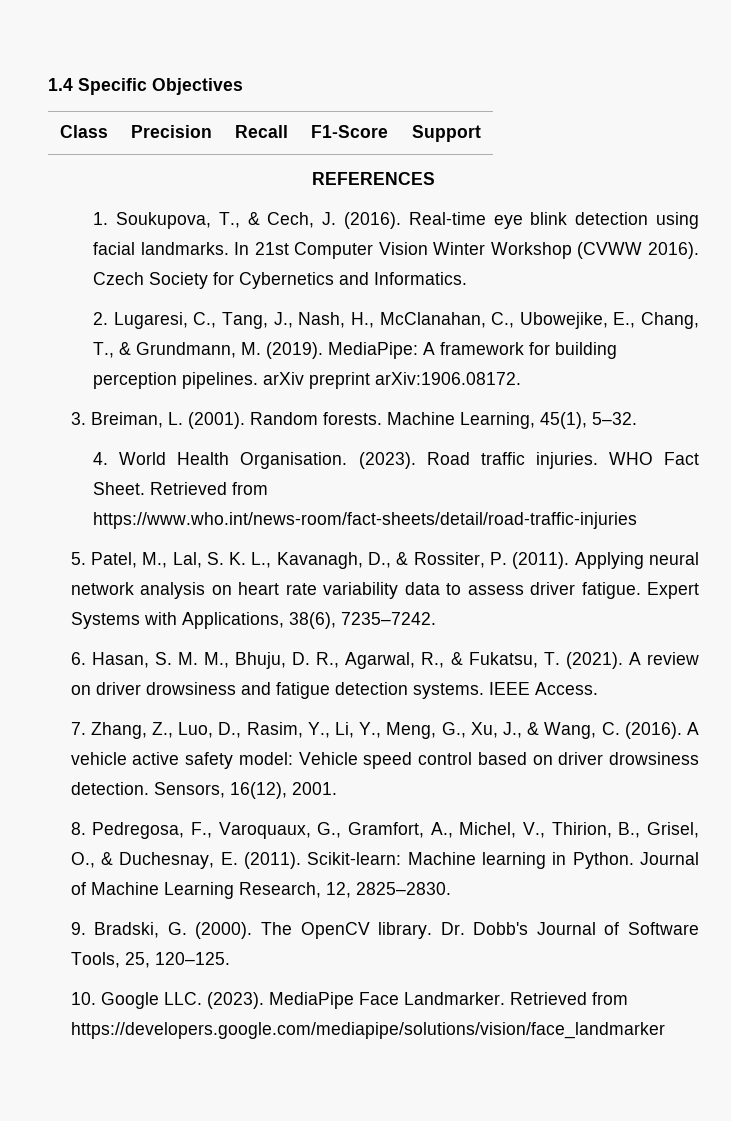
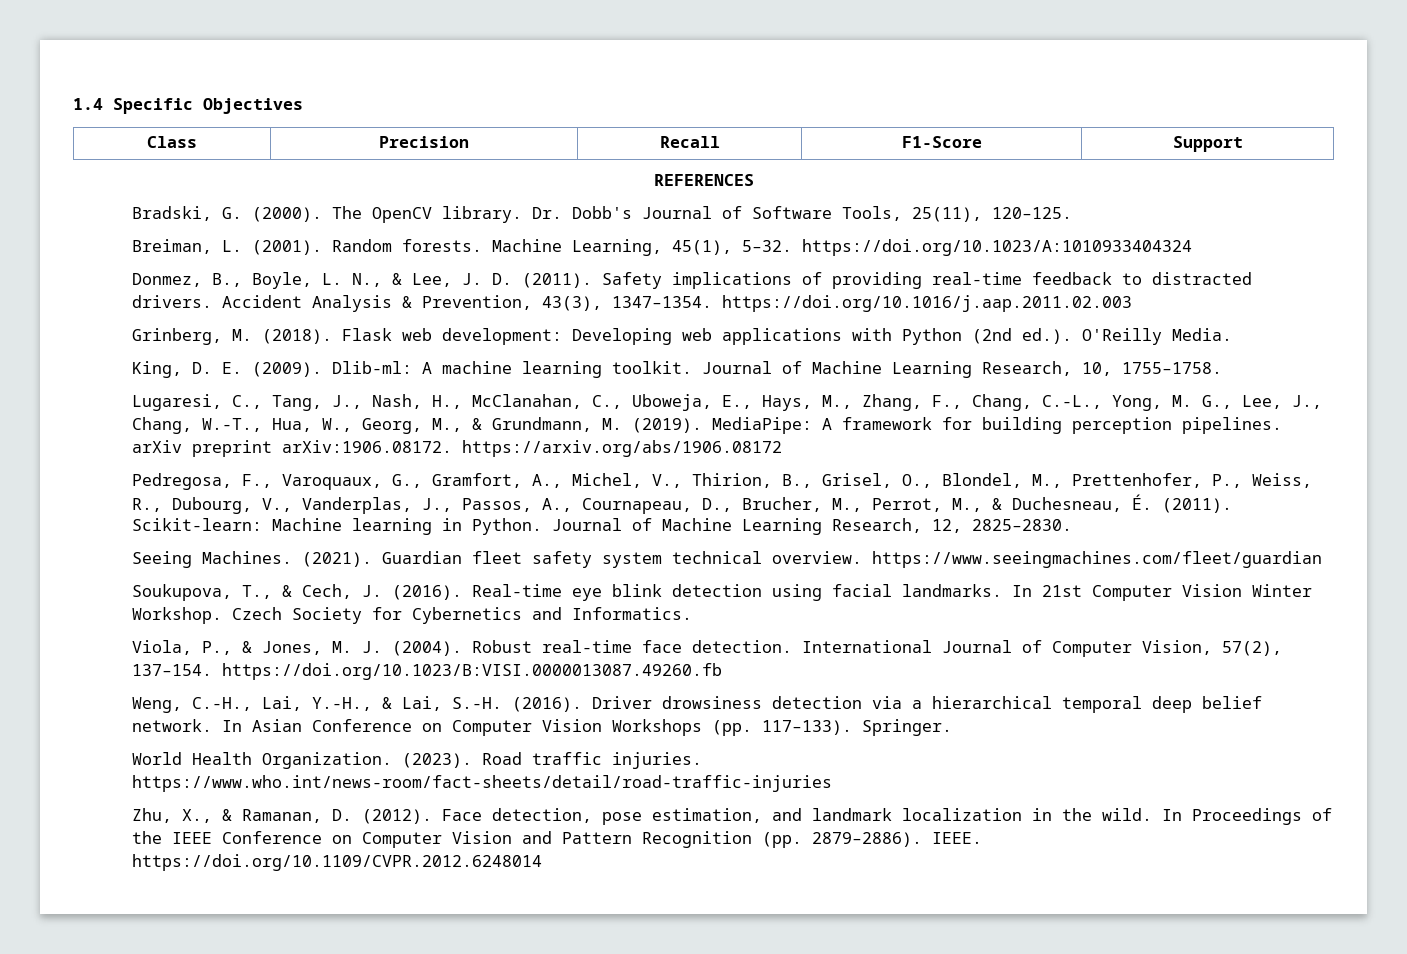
- 1. Soukupova, T., & Cech, J. (2016).
+ Bradski, G. (2000). The OpenCV library. Dr. Dobb's Journal of Software Tools, 25(11), 120–125.
+ Breiman, L. (2001). Random forests. Machine Learning, 45(1), 5–32. https://doi.org/10.1023/A:1010933404324
+ Donmez, B., Boyle, L. N., & Lee, J. D. (2011). Safety implications of providing real-time feedback to distracted drivers. Accident Analysis & Prevention, 43(3), 1347–1354. https://doi.org/10.1016/j.aap.2011.02.003
+ Grinberg, M. (2018). Flask web development: Developing web applications with Python (2nd ed.). O'Reilly Media.
+ King, D. E. (2009). Dlib-ml: A machine learning toolkit. Journal of Machine Learning Research, 10, 1755–1758.
+ Lugaresi, C., Tang, J., Nash, H., McClanahan, C., Uboweja, E., Hays, M., Zhang, F., Chang, C.-L., Yong, M. G., Lee, J., Chang, W.-T., Hua, W., Georg, M., & Grundmann, M. (2019). MediaPipe: A framework for building perception pipelines. arXiv preprint arXiv:1906.08172. https://arxiv.org/abs/1906.08172
+ Pedregosa, F., Varoquaux, G., Gramfort, A., Michel, V., Thirion, B., Grisel, O., Blondel, M., Prettenhofer, P., Weiss, R., Dubourg, V., Vanderplas, J., Passos, A., Cournapeau, D., Brucher, M., Perrot, M., & Duchesneau, É. (2011). Scikit-learn: Machine learning in Python. Journal of Machine Learning Research, 12, 2825–2830.
+ Seeing Machines. (2021). Guardian fleet safety system technical overview. https://www.seeingmachines.com/fleet/guardian
+ Soukupova, T., & Cech, J. (2016).
- In 21st Computer Vision Winter Workshop (CVWW 2016).
+ In 21st Computer Vision Winter Workshop.
- 2. Lugaresi, C., Tang, J., Nash, H., McClanahan, C., Ubowejike, E., Chang, T., & Grundmann, M. (2019). MediaPipe: A framework for building perception pipelines. arXiv preprint arXiv:1906.08172.
- 3. Breiman, L. (2001). Random forests. Machine Learning, 45(1), 5–32.
- 4. World Health Organisation.
+ Viola, P., & Jones, M. J. (2004). Robust real-time face detection. International Journal of Computer Vision, 57(2), 137–154. https://doi.org/10.1023/B:VISI.0000013087.49260.fb
+ Weng, C.-H., Lai, Y.-H., & Lai, S.-H. (2016). Driver drowsiness detection via a hierarchical temporal deep belief network. In Asian Conference on Computer Vision Workshops (pp. 117–133). Springer.
+ World Health Organization.
- Road traffic injuries. WHO Fact Sheet. Retrieved from https://www.who.int/news-room/fact-sheets/detail/road-traffic-injuries
- 5. Patel, M., Lal, S. K. L., Kavanagh, D., & Rossiter, P. (2011). Applying neural network analysis on heart rate variability data to assess driver fatigue. Expert Systems with Applications, 38(6), 7235–7242.
- 6. Hasan, S. M. M., Bhuju, D. R., Agarwal, R., & Fukatsu, T. (2021). A review on driver drowsiness and fatigue detection systems. IEEE Access.
- 7. Zhang, Z., Luo, D., Rasim, Y., Li, Y., Meng, G., Xu, J., & Wang, C. (2016). A vehicle active safety model: Vehicle speed control based on driver drowsiness detection. Sensors, 16(12), 2001.
- 8. Pedregosa, F., Varoquaux, G., Gramfort, A., Michel, V., Thirion, B., Grisel, O., & Duchesnay, E. (2011). Scikit-learn: Machine learning in Python. Journal of Machine Learning Research, 12, 2825–2830.
- 9. Bradski, G. (2000). The OpenCV library. Dr. Dobb's Journal of Software Tools, 25, 120–125.
- 10. Google LLC. (2023). MediaPipe Face Landmarker. Retrieved from https://developers.google.com/mediapipe/solutions/vision/face_landmarker
+ Road traffic injuries. https://www.who.int/news-room/fact-sheets/detail/road-traffic-injuries
+ Zhu, X., & Ramanan, D. (2012). Face detection, pose estimation, and landmark localization in the wild. In Proceedings of the IEEE Conference on Computer Vision and Pattern Recognition (pp. 2879–2886). IEEE. https://doi.org/10.1109/CVPR.2012.6248014

